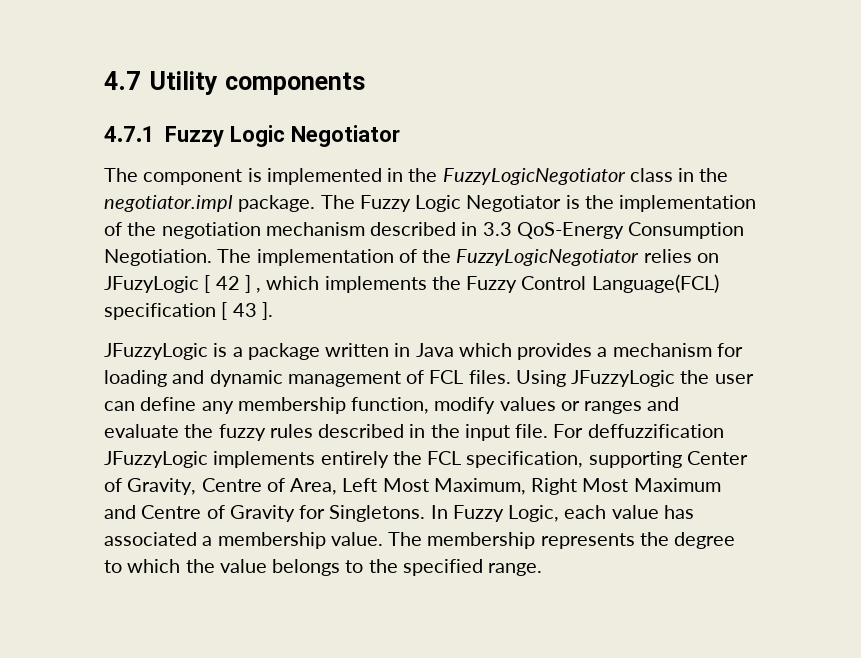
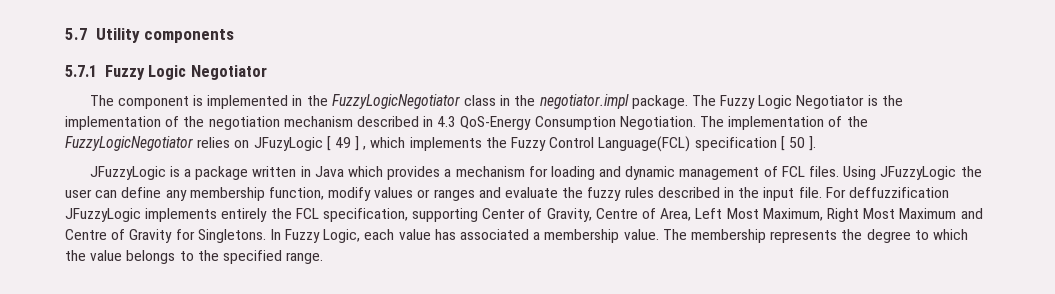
- 4.7 Utility components
+ 5.7 Utility components
- 4.7.1 Fuzzy Logic Negotiator
+ 5.7.1 Fuzzy Logic Negotiator
- The Fuzzy Logic Negotiator is the implementation of the negotiation mechanism described in 3.3 QoS-Energy Consumption Negotiation.
+ The Fuzzy Logic Negotiator is the implementation of the negotiation mechanism described in 4.3 QoS-Energy Consumption Negotiation.
- The implementation of the FuzzyLogicNegotiator relies on JFuzyLogic [ 42 ] , which implements the Fuzzy Control Language(FCL) specification [ 43 ].
+ The implementation of the FuzzyLogicNegotiator relies on JFuzyLogic [ 49 ] , which implements the Fuzzy Control Language(FCL) specification [ 50 ].

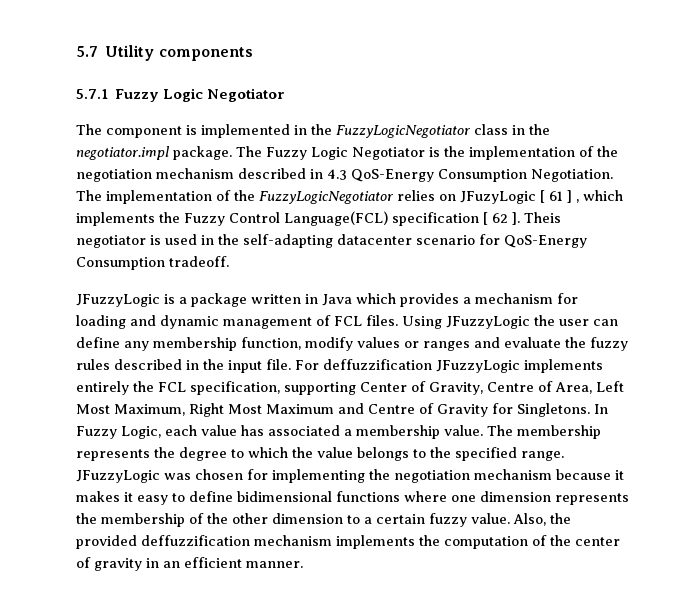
- The implementation of the FuzzyLogicNegotiator relies on JFuzyLogic [ 49 ] , which implements the Fuzzy Control Language(FCL) specification [ 50 ].
+ The implementation of the FuzzyLogicNegotiator relies on JFuzyLogic [ 61 ] , which implements the Fuzzy Control Language(FCL) specification [ 62 ]. Theis negotiator is used in the self-adapting datacenter scenario for QoS-Energy Consumption tradeoff.
+ JFuzzyLogic was chosen for implementing the negotiation mechanism because it makes it easy to define bidimensional functions where one dimension represents the membership of the other dimension to a certain fuzzy value. Also, the provided deffuzzification mechanism implements the computation of the center of gravity in an efficient manner.

